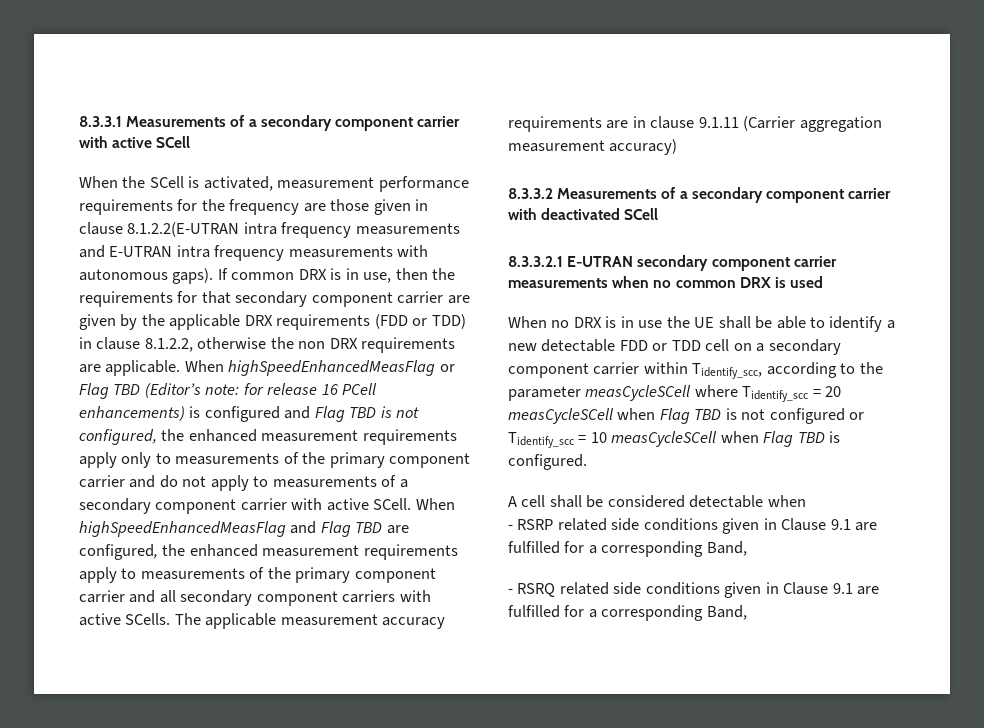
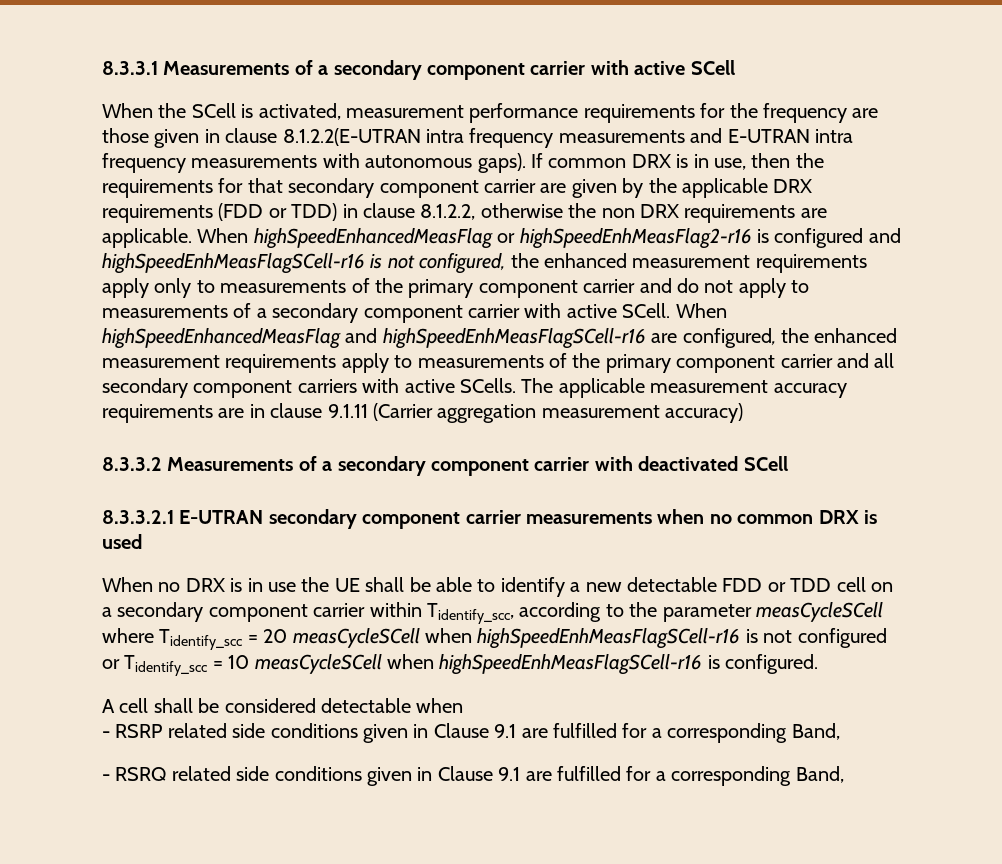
- When highSpeedEnhancedMeasFlag or Flag TBD (Editor’s note: for release 16 PCell enhancements) is configured and Flag TBD is not configured, the enhanced measurement requirements apply only to measurements of the primary component carrier and do not apply to measurements of a secondary component carrier with active SCell.
+ When highSpeedEnhancedMeasFlag or highSpeedEnhMeasFlag2-r16 is configured and highSpeedEnhMeasFlagSCell-r16 is not configured, the enhanced measurement requirements apply only to measurements of the primary component carrier and do not apply to measurements of a secondary component carrier with active SCell.
- When highSpeedEnhancedMeasFlag and Flag TBD are configured, the enhanced measurement requirements apply to measurements of the primary component carrier and all secondary component carriers with active SCells.
+ When highSpeedEnhancedMeasFlag and highSpeedEnhMeasFlagSCell-r16 are configured, the enhanced measurement requirements apply to measurements of the primary component carrier and all secondary component carriers with active SCells.
- When no DRX is in use the UE shall be able to identify a new detectable FDD or TDD cell on a secondary component carrier within Tidentify_scc, according to the parameter measCycleSCell where Tidentify_scc = 20 measCycleSCell when Flag TBD is not configured or Tidentify_scc = 10 measCycleSCell when Flag TBD is configured.
+ When no DRX is in use the UE shall be able to identify a new detectable FDD or TDD cell on a secondary component carrier within Tidentify_scc, according to the parameter measCycleSCell where Tidentify_scc = 20 measCycleSCell when highSpeedEnhMeasFlagSCell-r16 is not configured or Tidentify_scc = 10 measCycleSCell when highSpeedEnhMeasFlagSCell-r16 is configured.

